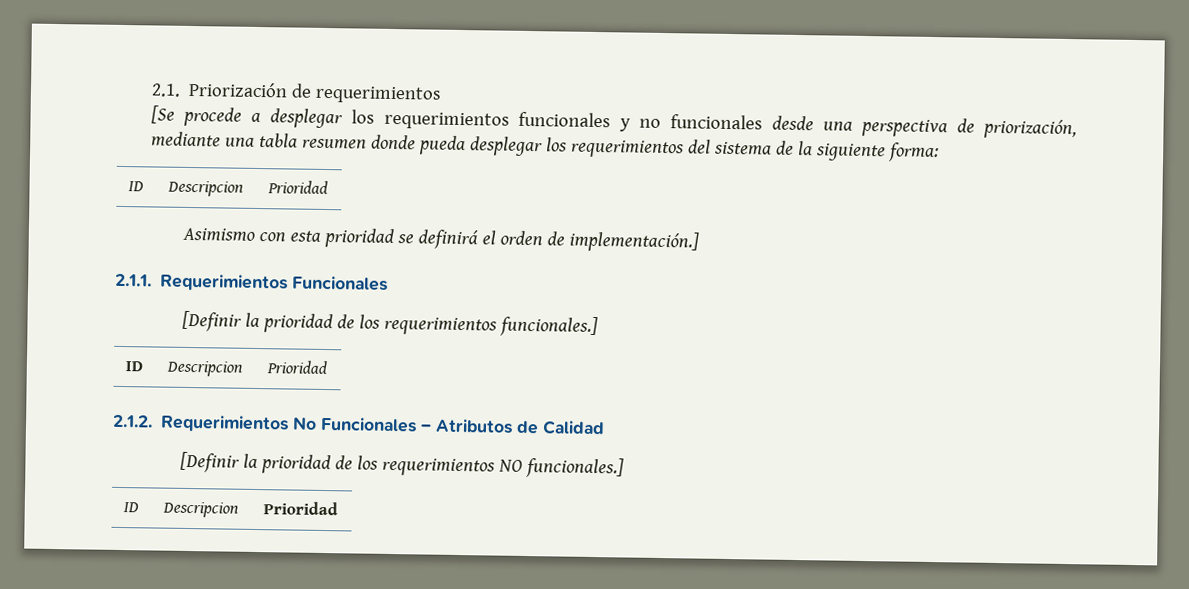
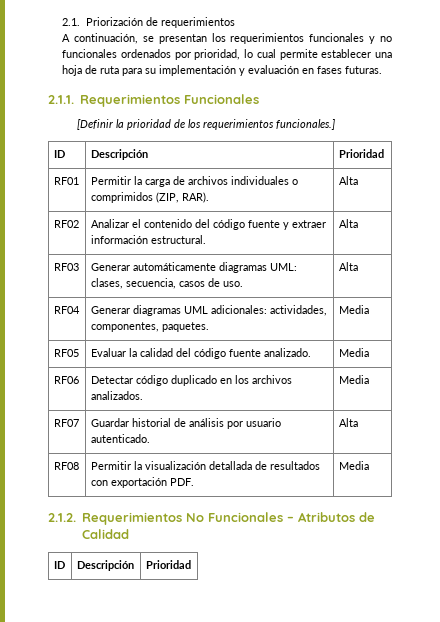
- [Se procede a desplegar los requerimientos funcionales y no funcionales desde una perspectiva de priorización, mediante una tabla resumen donde pueda desplegar los requerimientos del sistema de la siguiente forma:
- ID | Descripcion | Prioridad
- Asimismo con esta prioridad se definirá el orden de implementación.]
+ A continuación, se presentan los requerimientos funcionales y no funcionales ordenados por prioridad, lo cual permite establecer una hoja de ruta para su implementación y evaluación en fases futuras.
  [Definir la prioridad de los requerimientos funcionales.]
- ID | Descripcion | Prioridad
+ ID | Descripción | Prioridad
+ RF01 | Permitir la carga de archivos individuales o comprimidos (ZIP, RAR). | Alta
+ RF02 | Analizar el contenido del código fuente y extraer información estructural. | Alta
+ RF03 | Generar automáticamente diagramas UML: clases, secuencia, casos de uso. | Alta
+ RF04 | Generar diagramas UML adicionales: actividades, componentes, paquetes. | Media
+ RF05 | Evaluar la calidad del código fuente analizado. | Media
+ RF06 | Detectar código duplicado en los archivos analizados. | Media
+ RF07 | Guardar historial de análisis por usuario autenticado. | Alta
+ RF08 | Permitir la visualización detallada de resultados con exportación PDF. | Media
  2.1.2. Requerimientos No Funcionales – Atributos de Calidad
- [Definir la prioridad de los requerimientos NO funcionales.]
- ID | Descripcion | Prioridad
+ ID | Descripción | Prioridad

